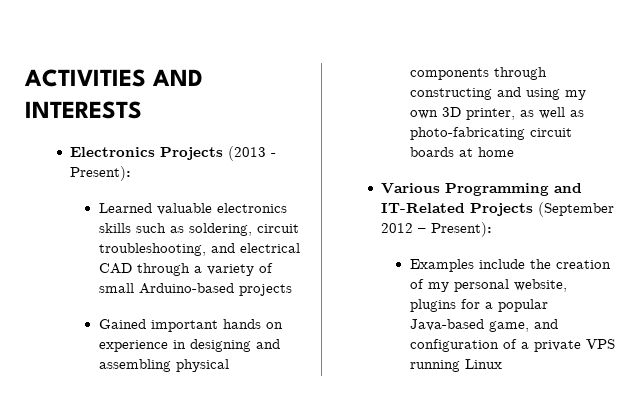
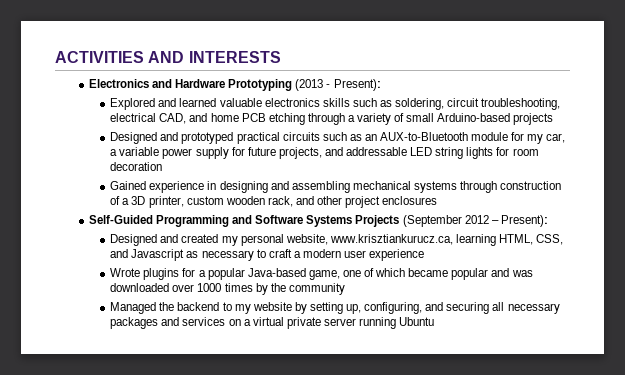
- Electronics Projects (2013 - Present):
+ Electronics and Hardware Prototyping (2013 - Present):
- Learned valuable electronics skills such as soldering, circuit troubleshooting, and electrical CAD through a variety of small Arduino-based projects
+ Explored and learned valuable electronics skills such as soldering, circuit troubleshooting, electrical CAD, and home PCB etching through a variety of small Arduino-based projects
- Gained important hands on experience in designing and assembling physical components through constructing and using my own 3D printer, as well as photo-fabricating circuit boards at home
- Various Programming and IT-Related Projects (September 2012 – Present):
+ Designed and prototyped practical circuits such as an AUX-to-Bluetooth module for my car, a variable power supply for future projects, and addressable LED string lights for room decoration
+ Gained experience in designing and assembling mechanical systems through construction of a 3D printer, custom wooden rack, and other project enclosures
+ Self-Guided Programming and Software Systems Projects (September 2012 – Present):
- Examples include the creation of my personal website, plugins for a popular Java-based game, and configuration of a private VPS running Linux
+ Designed and created my personal website, www.krisztiankurucz.ca, learning HTML, CSS, and Javascript as necessary to craft a modern user experience
+ Wrote plugins for a popular Java-based game, one of which became popular and was downloaded over 1000 times by the community
+ Managed the backend to my website by setting up, configuring, and securing all necessary packages and services on a virtual private server running Ubuntu

